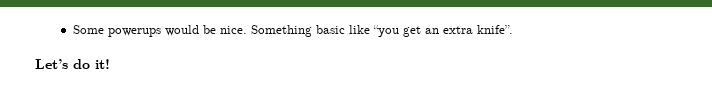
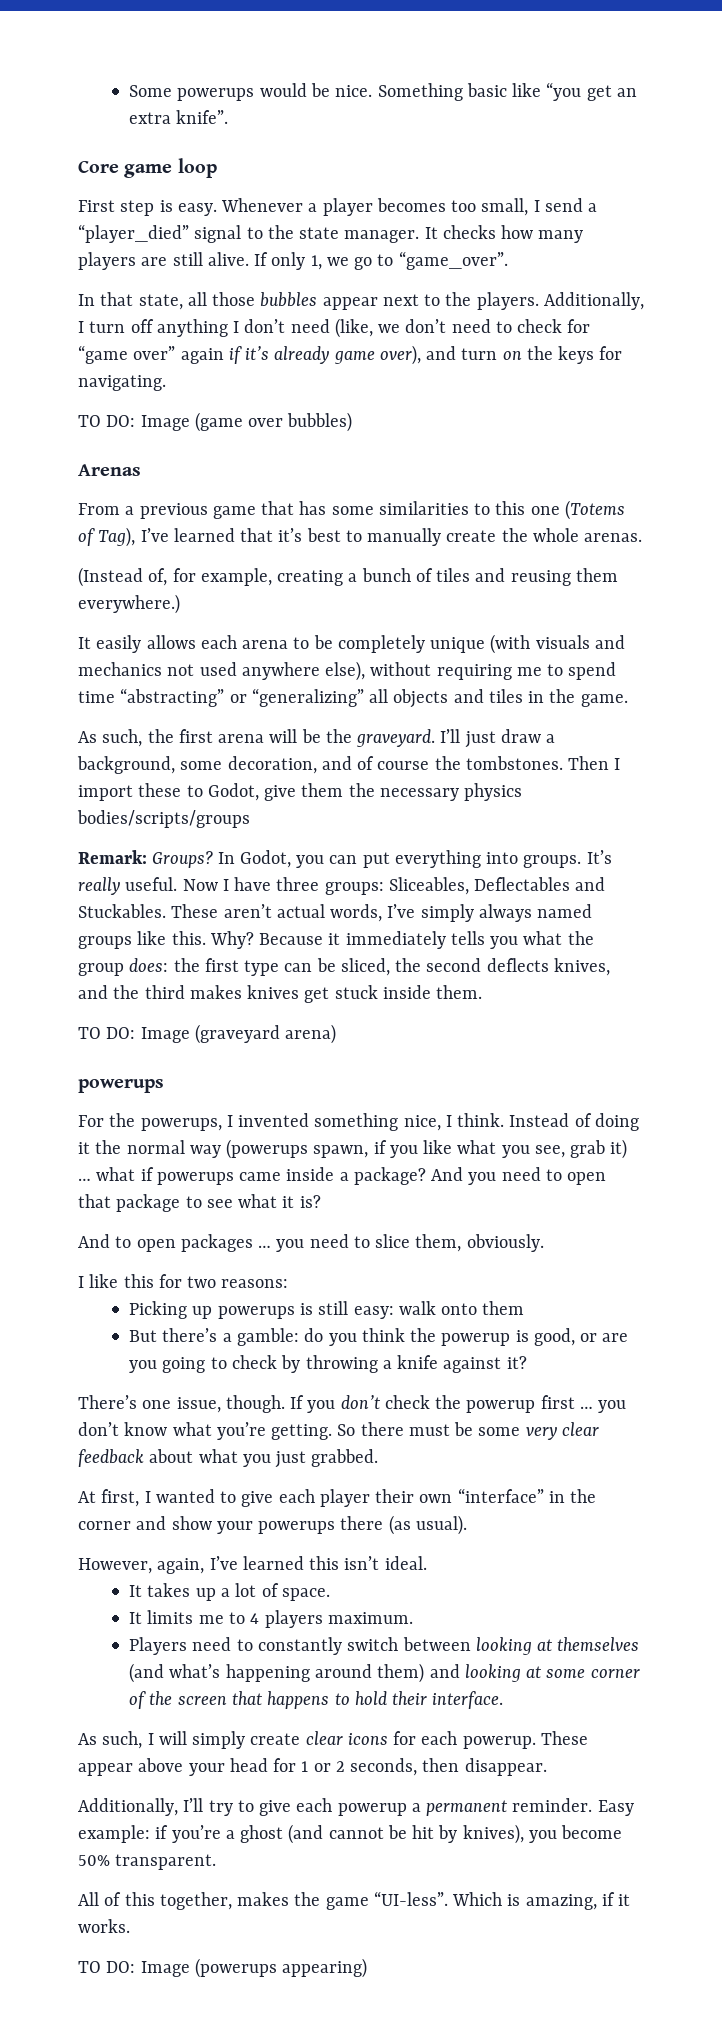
- Let’s do it!
+ Core game loop
+ First step is easy. Whenever a player becomes too small, I send a “player_died” signal to the state manager. It checks how many players are still alive. If only 1, we go to “game_over”.
+ In that state, all those bubbles appear next to the players. Additionally, I turn off anything I don’t need (like, we don’t need to check for “game over” again if it’s already game over), and turn on the keys for navigating.
+ TO DO: Image (game over bubbles)
+ Arenas
+ From a previous game that has some similarities to this one (Totems of Tag), I’ve learned that it’s best to manually create the whole arenas.
+ (Instead of, for example, creating a bunch of tiles and reusing them everywhere.)
+ It easily allows each arena to be completely unique (with visuals and mechanics not used anywhere else), without requiring me to spend time “abstracting” or “generalizing” all objects and tiles in the game.
+ As such, the first arena will be the graveyard. I’ll just draw a background, some decoration, and of course the tombstones. Then I import these to Godot, give them the necessary physics bodies/scripts/groups
+ Remark: Groups? In Godot, you can put everything into groups. It’s really useful. Now I have three groups: Sliceables, Deflectables and Stuckables. These aren’t actual words, I’ve simply always named groups like this. Why? Because it immediately tells you what the group does: the first type can be sliced, the second deflects knives, and the third makes knives get stuck inside them.
+ TO DO: Image (graveyard arena)
+ powerups
+ For the powerups, I invented something nice, I think. Instead of doing it the normal way (powerups spawn, if you like what you see, grab it) … what if powerups came inside a package? And you need to open that package to see what it is?
+ And to open packages … you need to slice them, obviously.
+ I like this for two reasons:
+ Picking up powerups is still easy: walk onto them
+ But there’s a gamble: do you think the powerup is good, or are you going to check by throwing a knife against it?
+ There’s one issue, though. If you don’t check the powerup first … you don’t know what you’re getting. So there must be some very clear feedback about what you just grabbed.
+ At first, I wanted to give each player their own “interface” in the corner and show your powerups there (as usual).
+ However, again, I’ve learned this isn’t ideal.
+ It takes up a lot of space.
+ It limits me to 4 players maximum.
+ Players need to constantly switch between looking at themselves (and what’s happening around them) and looking at some corner of the screen that happens to hold their interface.
+ As such, I will simply create clear icons for each powerup. These appear above your head for 1 or 2 seconds, then disappear.
+ Additionally, I’ll try to give each powerup a permanent reminder. Easy example: if you’re a ghost (and cannot be hit by knives), you become 50% transparent.
+ All of this together, makes the game “UI-less”. Which is amazing, if it works.
+ TO DO: Image (powerups appearing)

